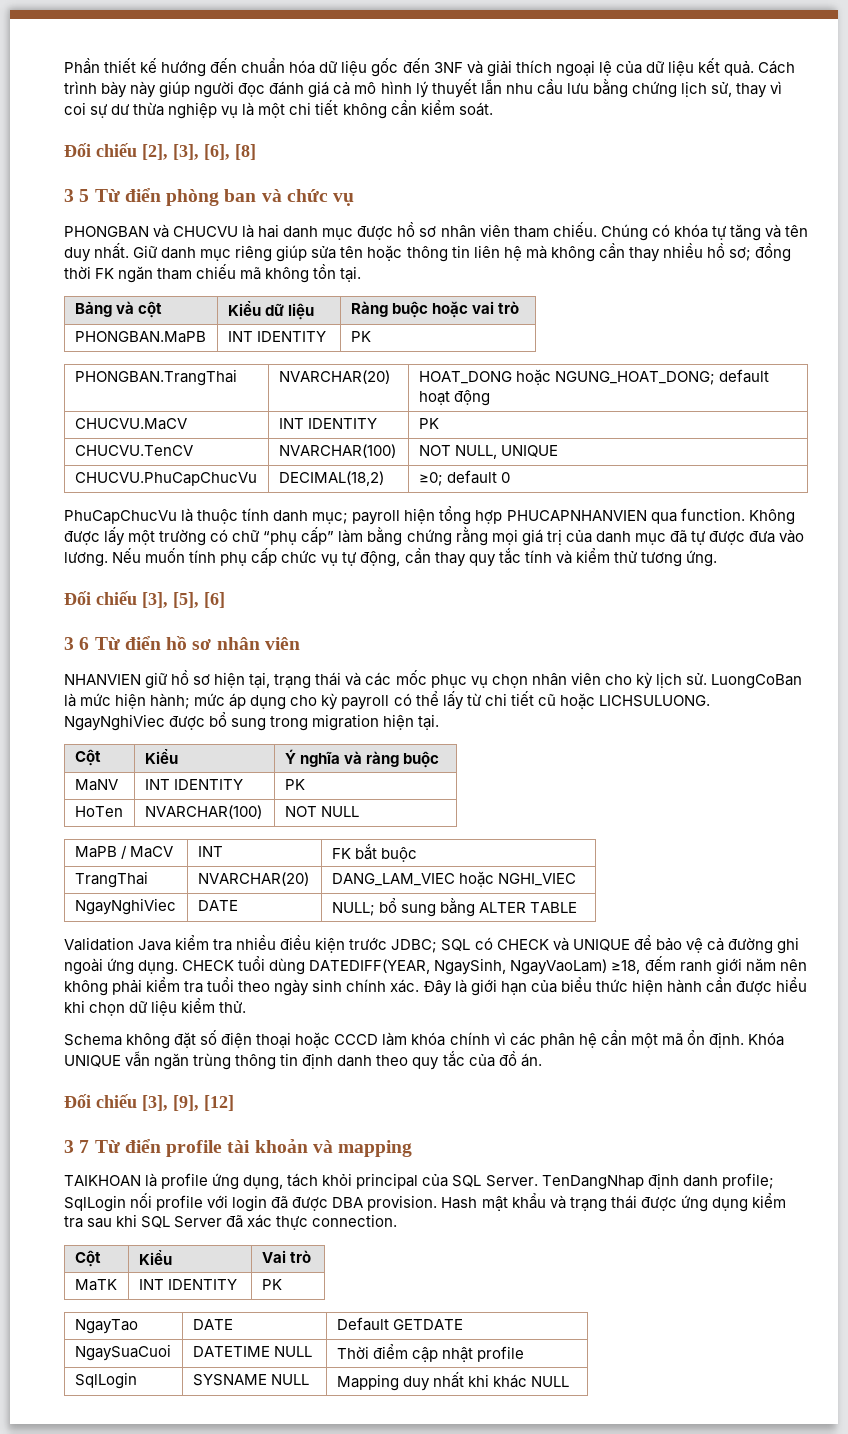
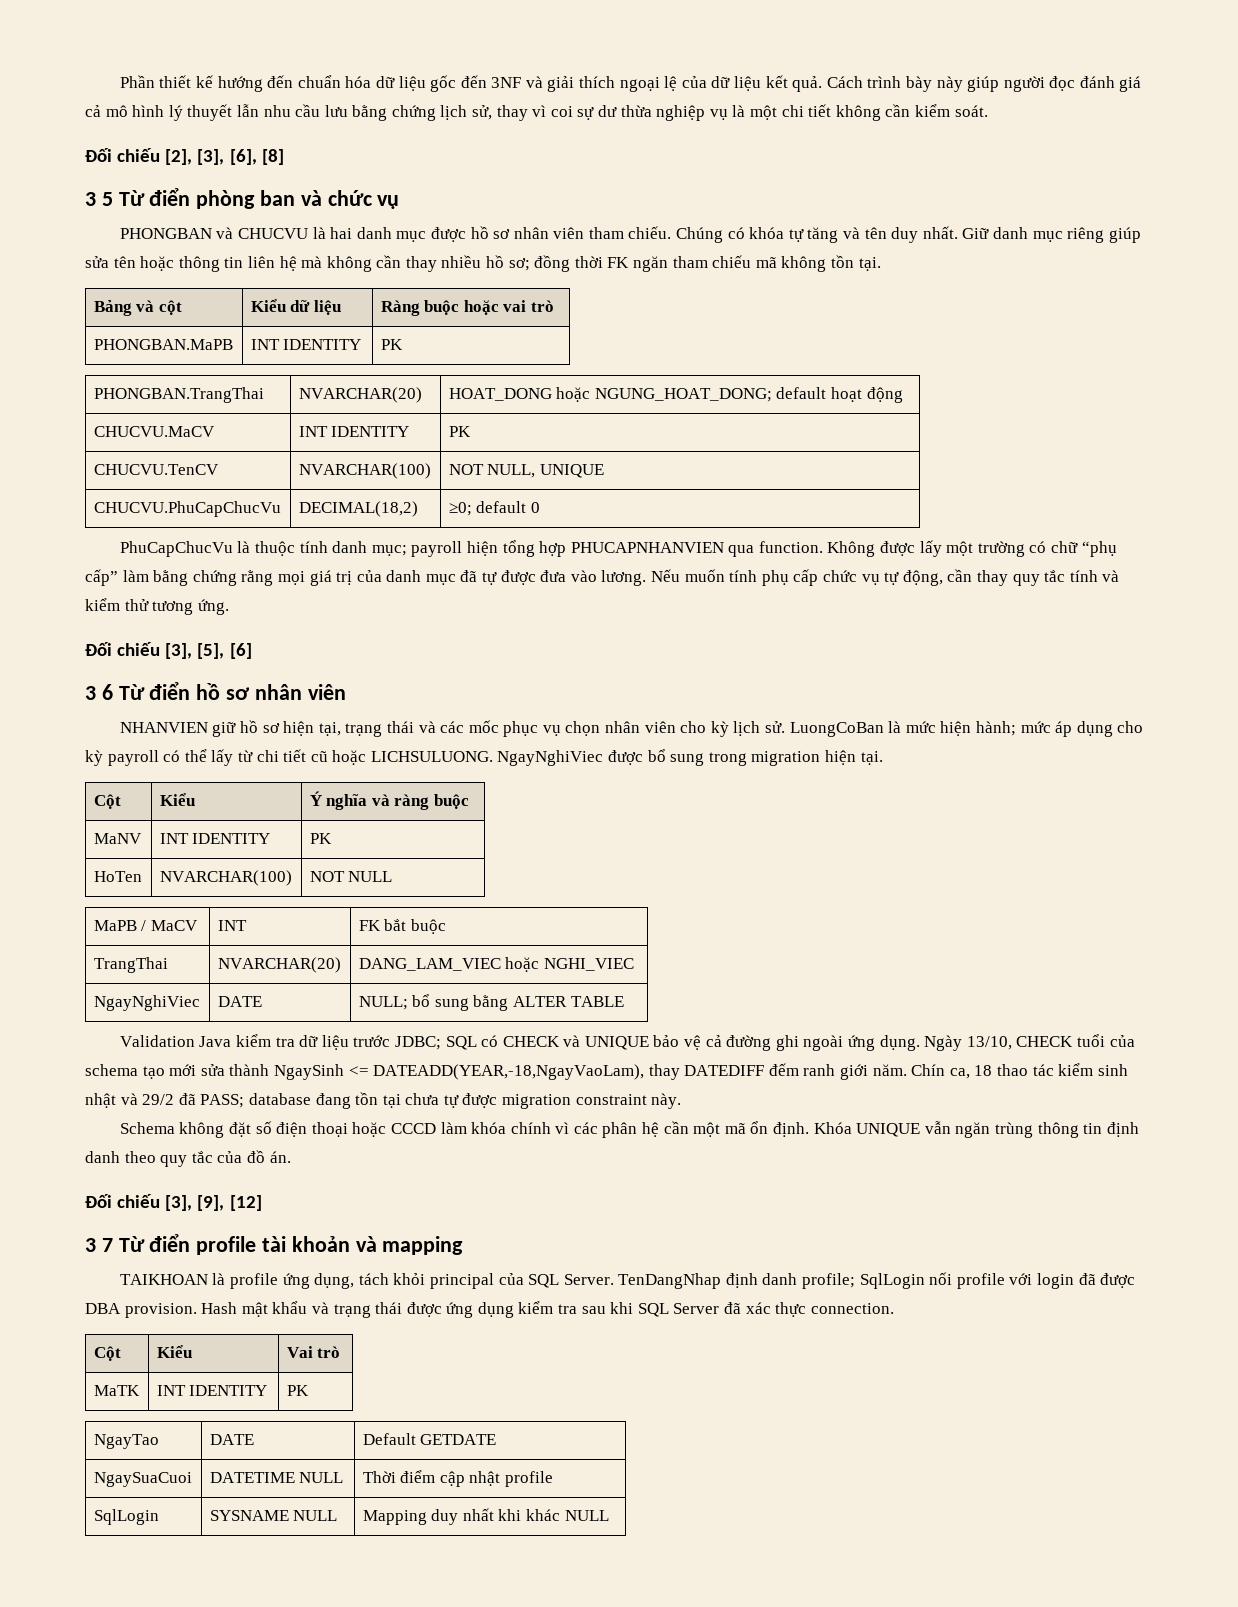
- Validation Java kiểm tra nhiều điều kiện trước JDBC; SQL có CHECK và UNIQUE để bảo vệ cả đường ghi ngoài ứng dụng.
+ Validation Java kiểm tra dữ liệu trước JDBC; SQL có CHECK và UNIQUE bảo vệ cả đường ghi ngoài ứng dụng.
- CHECK tuổi dùng DATEDIFF(YEAR, NgaySinh, NgayVaoLam) ≥18, đếm ranh giới năm nên không phải kiểm tra tuổi theo ngày sinh chính xác. Đây là giới hạn của biểu thức hiện hành cần được hiểu khi chọn dữ liệu kiểm thử.
+ Ngày 13/10, CHECK tuổi của schema tạo mới sửa thành NgaySinh <= DATEADD(YEAR,-18,NgayVaoLam), thay DATEDIFF đếm ranh giới năm. Chín ca, 18 thao tác kiểm sinh nhật và 29/2 đã PASS; database đang tồn tại chưa tự được migration constraint này.

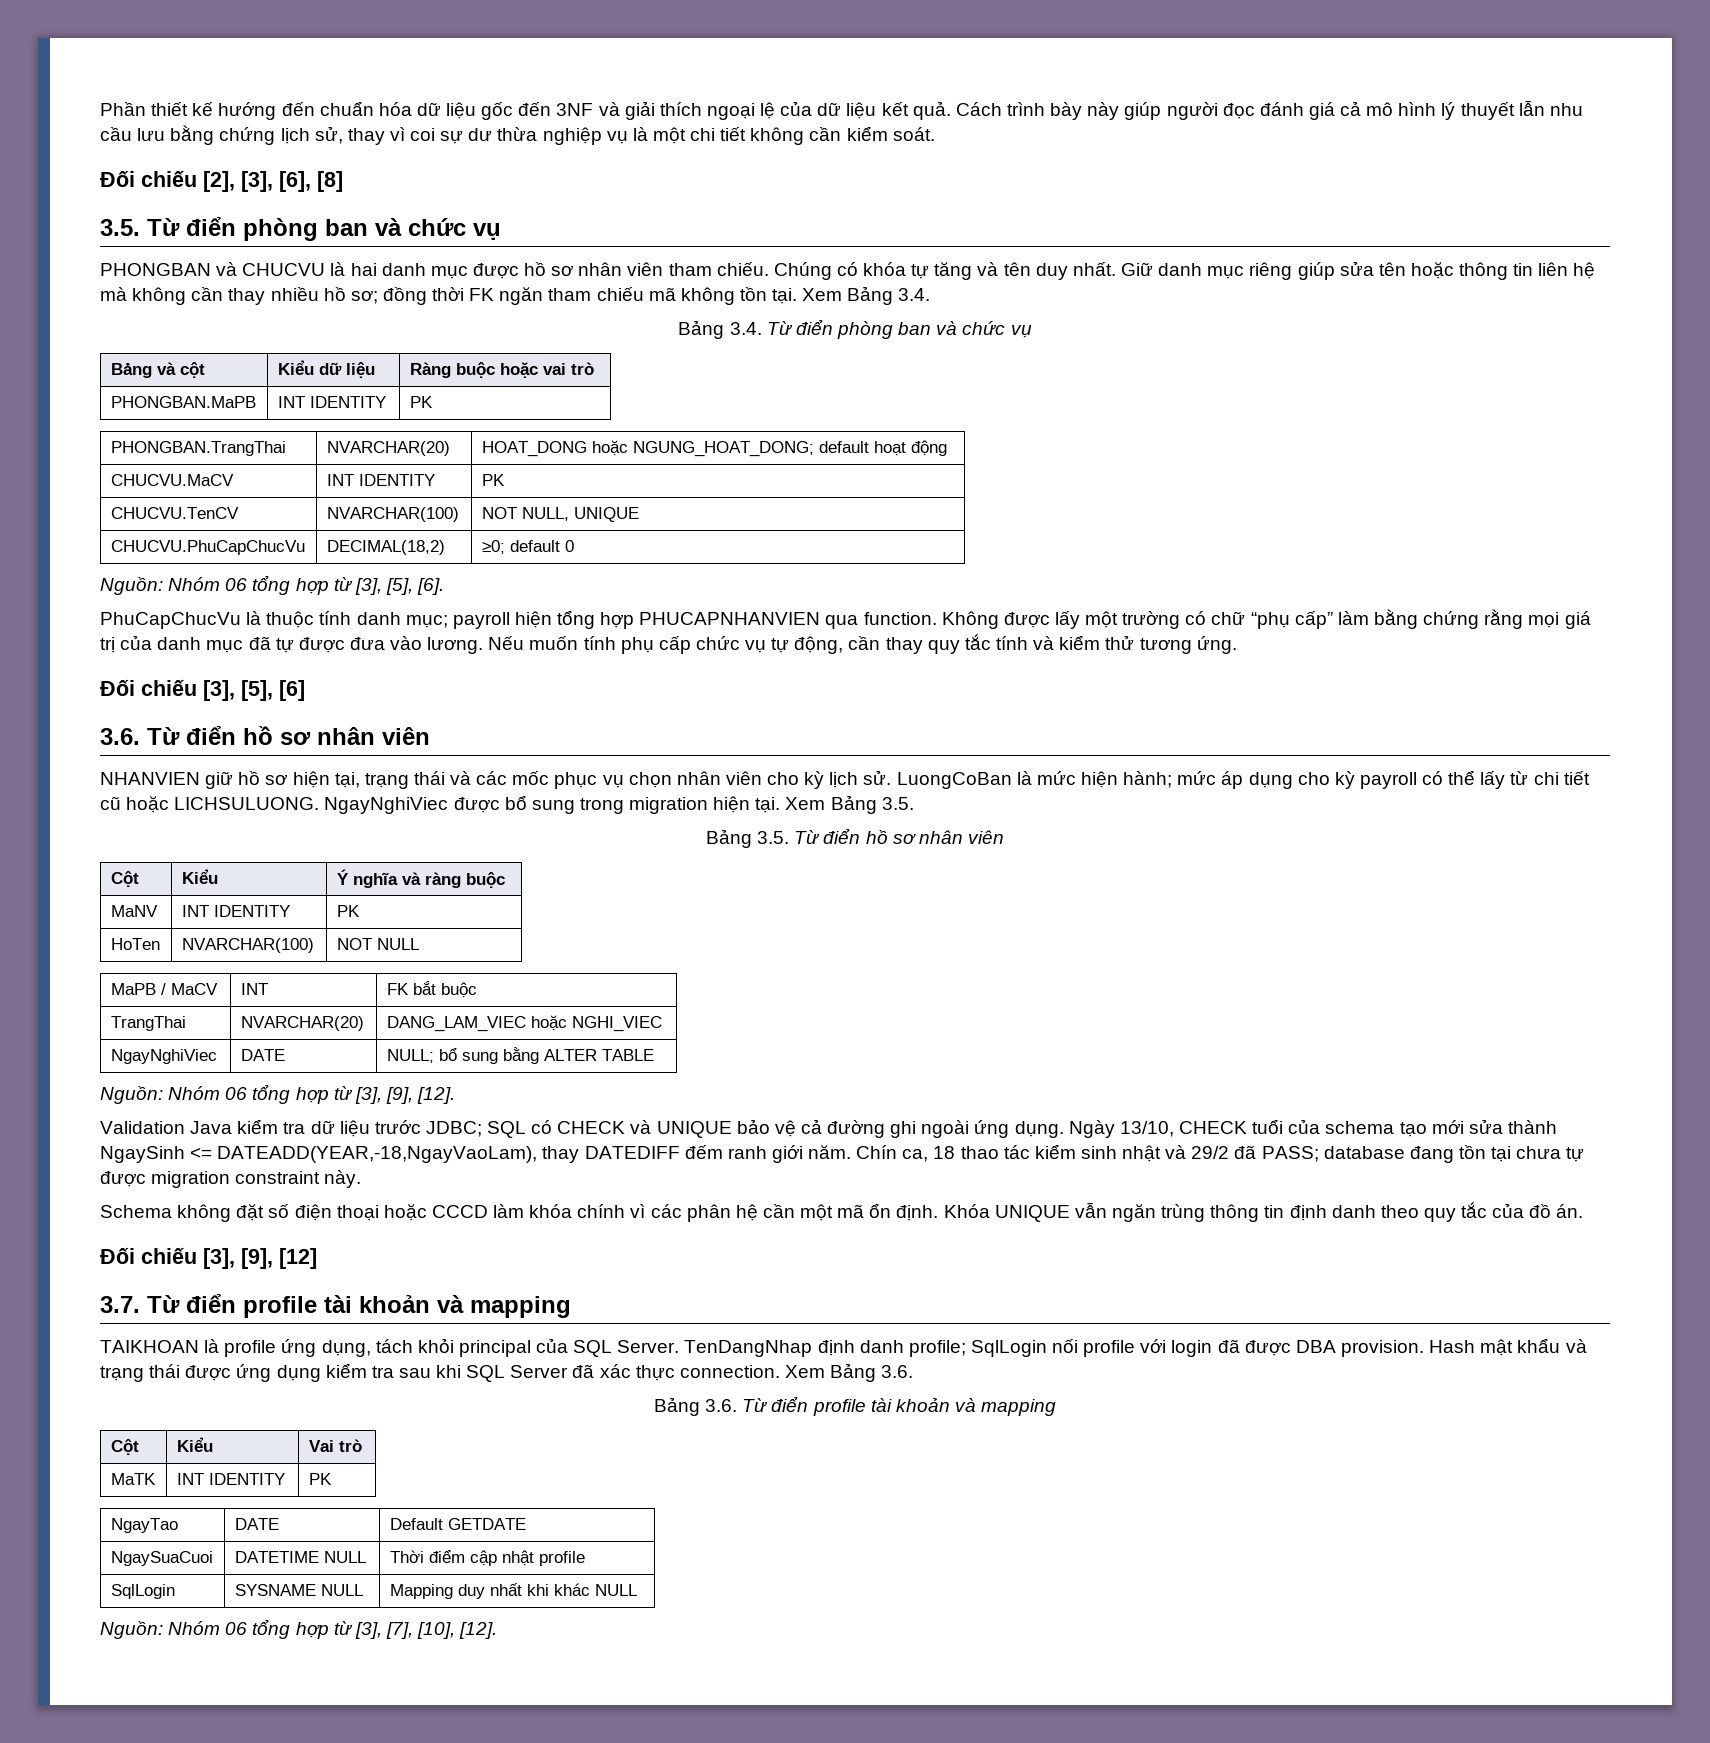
- 3 5 Từ điển phòng ban và chức vụ
+ 3.5. Từ điển phòng ban và chức vụ
+ Xem Bảng 3.4.
+ Bảng 3.4. Từ điển phòng ban và chức vụ
+ Nguồn: Nhóm 06 tổng hợp từ [3], [5], [6].
- 3 6 Từ điển hồ sơ nhân viên
+ 3.6. Từ điển hồ sơ nhân viên
+ Xem Bảng 3.5.
+ Bảng 3.5. Từ điển hồ sơ nhân viên
+ Nguồn: Nhóm 06 tổng hợp từ [3], [9], [12].
- 3 7 Từ điển profile tài khoản và mapping
+ 3.7. Từ điển profile tài khoản và mapping
+ Xem Bảng 3.6.
+ Bảng 3.6. Từ điển profile tài khoản và mapping
+ Nguồn: Nhóm 06 tổng hợp từ [3], [7], [10], [12].

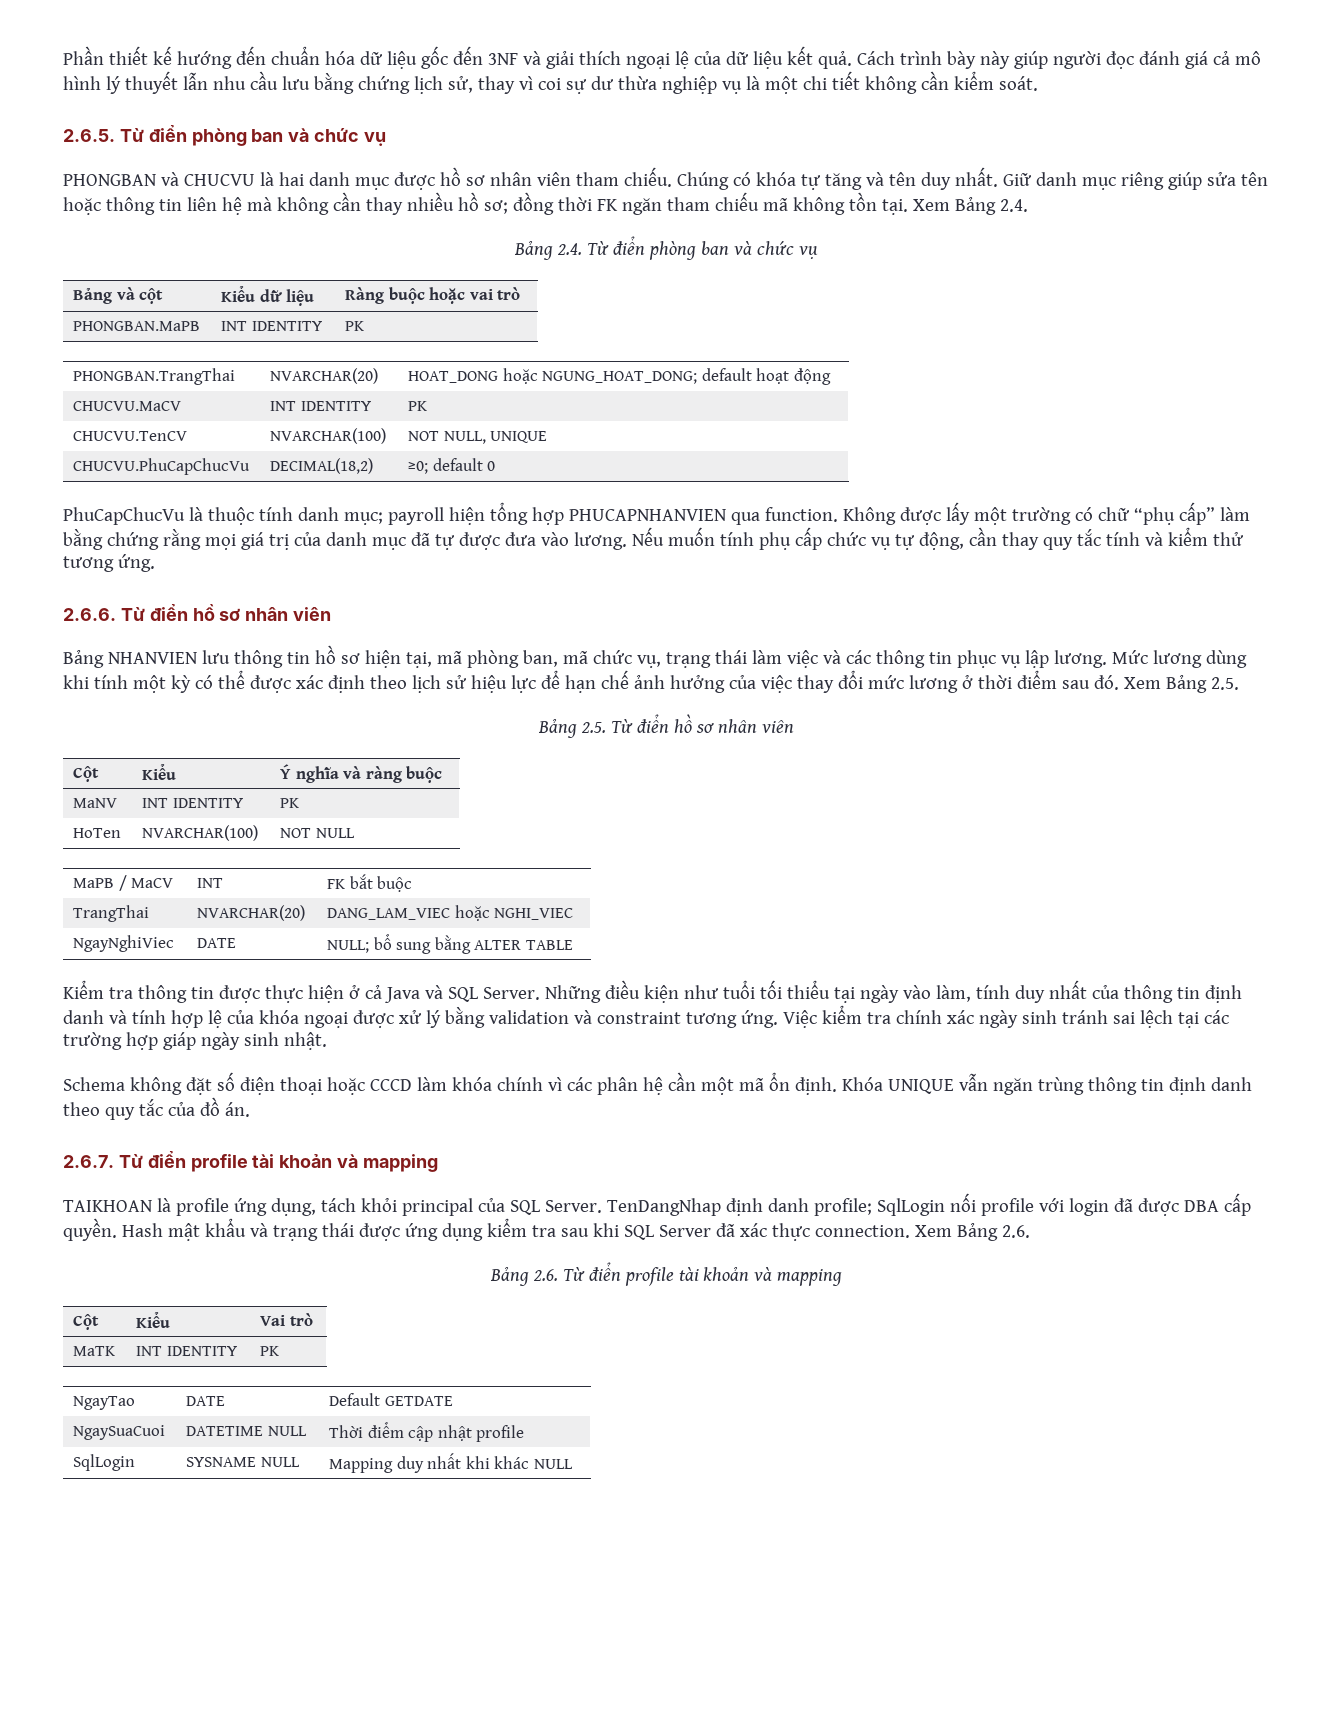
- Đối chiếu [2], [3], [6], [8]
- 3.5. Từ điển phòng ban và chức vụ
+ 2.6.5. Từ điển phòng ban và chức vụ
- Xem Bảng 3.4.
- Bảng 3.4. Từ điển phòng ban và chức vụ
+ Xem Bảng 2.4.
+ Bảng 2.4. Từ điển phòng ban và chức vụ
- Nguồn: Nhóm 06 tổng hợp từ [3], [5], [6].
- Đối chiếu [3], [5], [6]
- 3.6. Từ điển hồ sơ nhân viên
- NHANVIEN giữ hồ sơ hiện tại, trạng thái và các mốc phục vụ chọn nhân viên cho kỳ lịch sử. LuongCoBan là mức hiện hành; mức áp dụng cho kỳ payroll có thể lấy từ chi tiết cũ hoặc LICHSULUONG. NgayNghiViec được bổ sung trong migration hiện tại. Xem Bảng 3.5.
- Bảng 3.5. Từ điển hồ sơ nhân viên
+ 2.6.6. Từ điển hồ sơ nhân viên
+ Bảng NHANVIEN lưu thông tin hồ sơ hiện tại, mã phòng ban, mã chức vụ, trạng thái làm việc và các thông tin phục vụ lập lương. Mức lương dùng khi tính một kỳ có thể được xác định theo lịch sử hiệu lực để hạn chế ảnh hưởng của việc thay đổi mức lương ở thời điểm sau đó. Xem Bảng 2.5.
+ Bảng 2.5. Từ điển hồ sơ nhân viên
- Nguồn: Nhóm 06 tổng hợp từ [3], [9], [12].
- Validation Java kiểm tra dữ liệu trước JDBC; SQL có CHECK và UNIQUE bảo vệ cả đường ghi ngoài ứng dụng. Ngày 13/10, CHECK tuổi của schema tạo mới sửa thành NgaySinh <= DATEADD(YEAR,-18,NgayVaoLam), thay DATEDIFF đếm ranh giới năm. Chín ca, 18 thao tác kiểm sinh nhật và 29/2 đã PASS; database đang tồn tại chưa tự được migration constraint này.
+ Kiểm tra thông tin được thực hiện ở cả Java và SQL Server. Những điều kiện như tuổi tối thiểu tại ngày vào làm, tính duy nhất của thông tin định danh và tính hợp lệ của khóa ngoại được xử lý bằng validation và constraint tương ứng. Việc kiểm tra chính xác ngày sinh tránh sai lệch tại các trường hợp giáp ngày sinh nhật.
- Đối chiếu [3], [9], [12]
- 3.7. Từ điển profile tài khoản và mapping
+ 2.6.7. Từ điển profile tài khoản và mapping
- TenDangNhap định danh profile; SqlLogin nối profile với login đã được DBA provision.
+ TenDangNhap định danh profile; SqlLogin nối profile với login đã được DBA cấp quyền.
- Xem Bảng 3.6.
- Bảng 3.6. Từ điển profile tài khoản và mapping
+ Xem Bảng 2.6.
+ Bảng 2.6. Từ điển profile tài khoản và mapping
- Nguồn: Nhóm 06 tổng hợp từ [3], [7], [10], [12].

